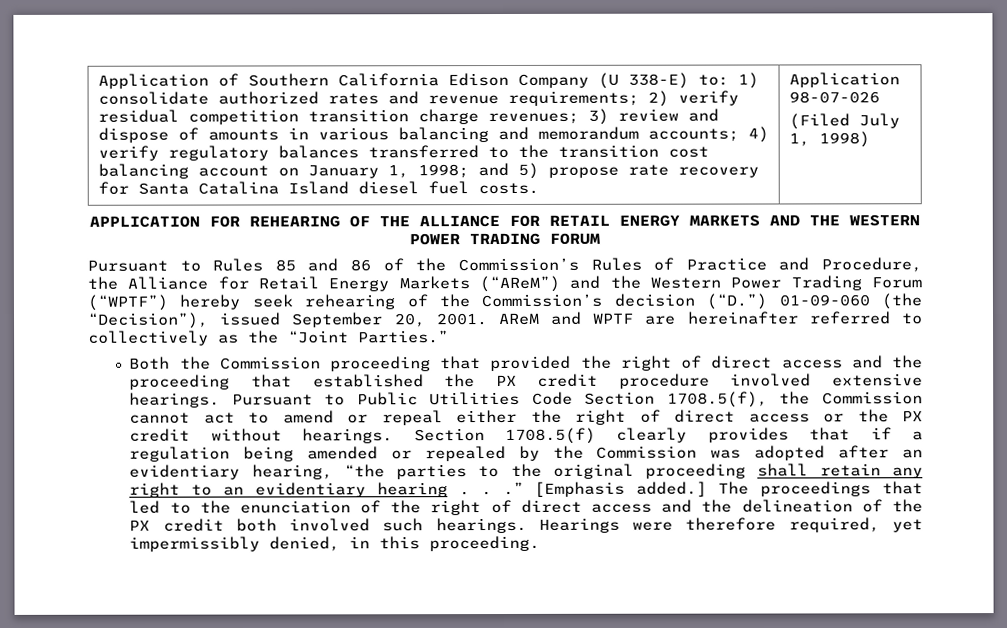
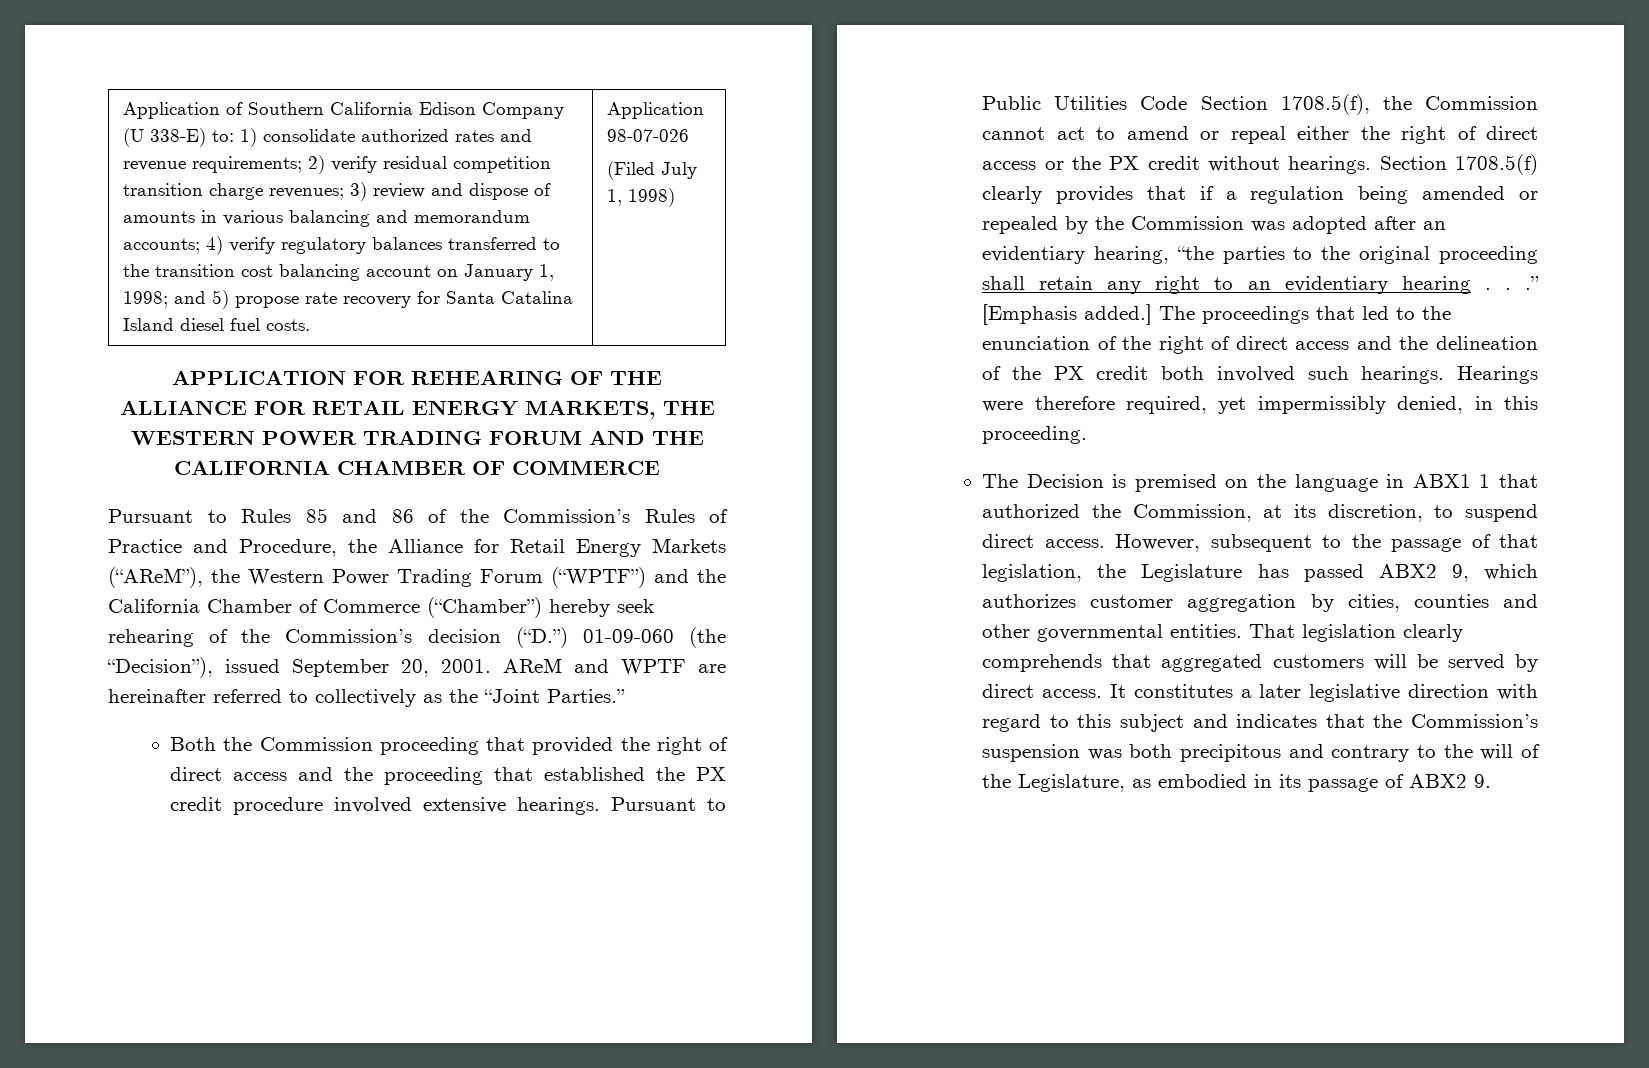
- APPLICATION FOR REHEARING OF THE ALLIANCE FOR RETAIL ENERGY MARKETS AND THE WESTERN POWER TRADING FORUM
+ APPLICATION FOR REHEARING OF THE ALLIANCE FOR RETAIL ENERGY MARKETS, THE WESTERN POWER TRADING FORUM AND THE CALIFORNIA CHAMBER OF COMMERCE
- Pursuant to Rules 85 and 86 of the Commission’s Rules of Practice and Procedure, the Alliance for Retail Energy Markets (“AReM”) and the Western Power Trading Forum (“WPTF”) hereby seek rehearing of the Commission’s decision (“D.”) 01-09-060 (the “Decision”), issued September 20, 2001.
+ Pursuant to Rules 85 and 86 of the Commission’s Rules of Practice and Procedure, the Alliance for Retail Energy Markets (“AReM”), the Western Power Trading Forum (“WPTF”) and the California Chamber of Commerce (“Chamber”) hereby seek rehearing of the Commission’s decision (“D.”) 01-09-060 (the “Decision”), issued September 20, 2001.
+ The Decision is premised on the language in ABX1 1 that authorized the Commission, at its discretion, to suspend direct access. However, subsequent to the passage of that legislation, the Legislature has passed ABX2 9, which authorizes customer aggregation by cities, counties and other governmental entities. That legislation clearly comprehends that aggregated customers will be served by direct access. It constitutes a later legislative direction with regard to this subject and indicates that the Commission’s suspension was both precipitous and contrary to the will of the Legislature, as embodied in its passage of ABX2 9.

